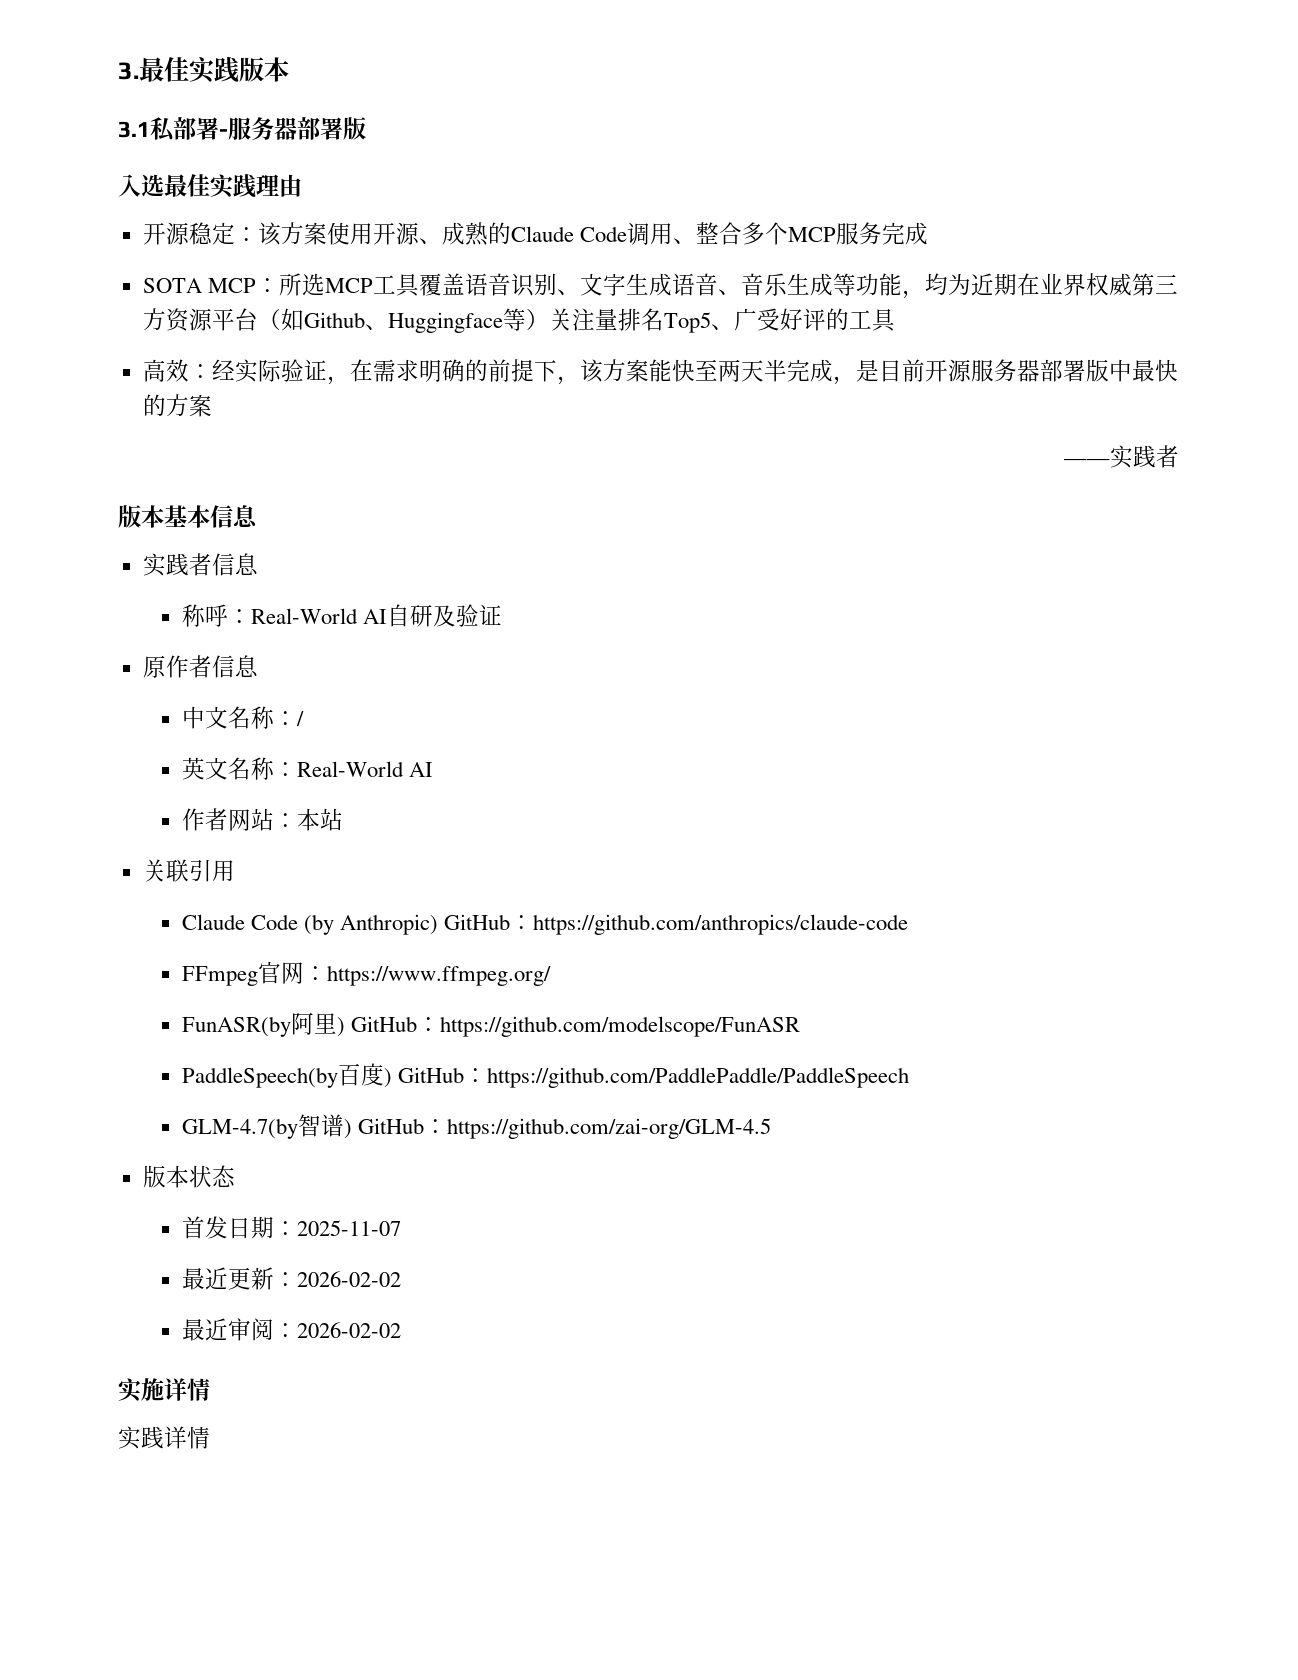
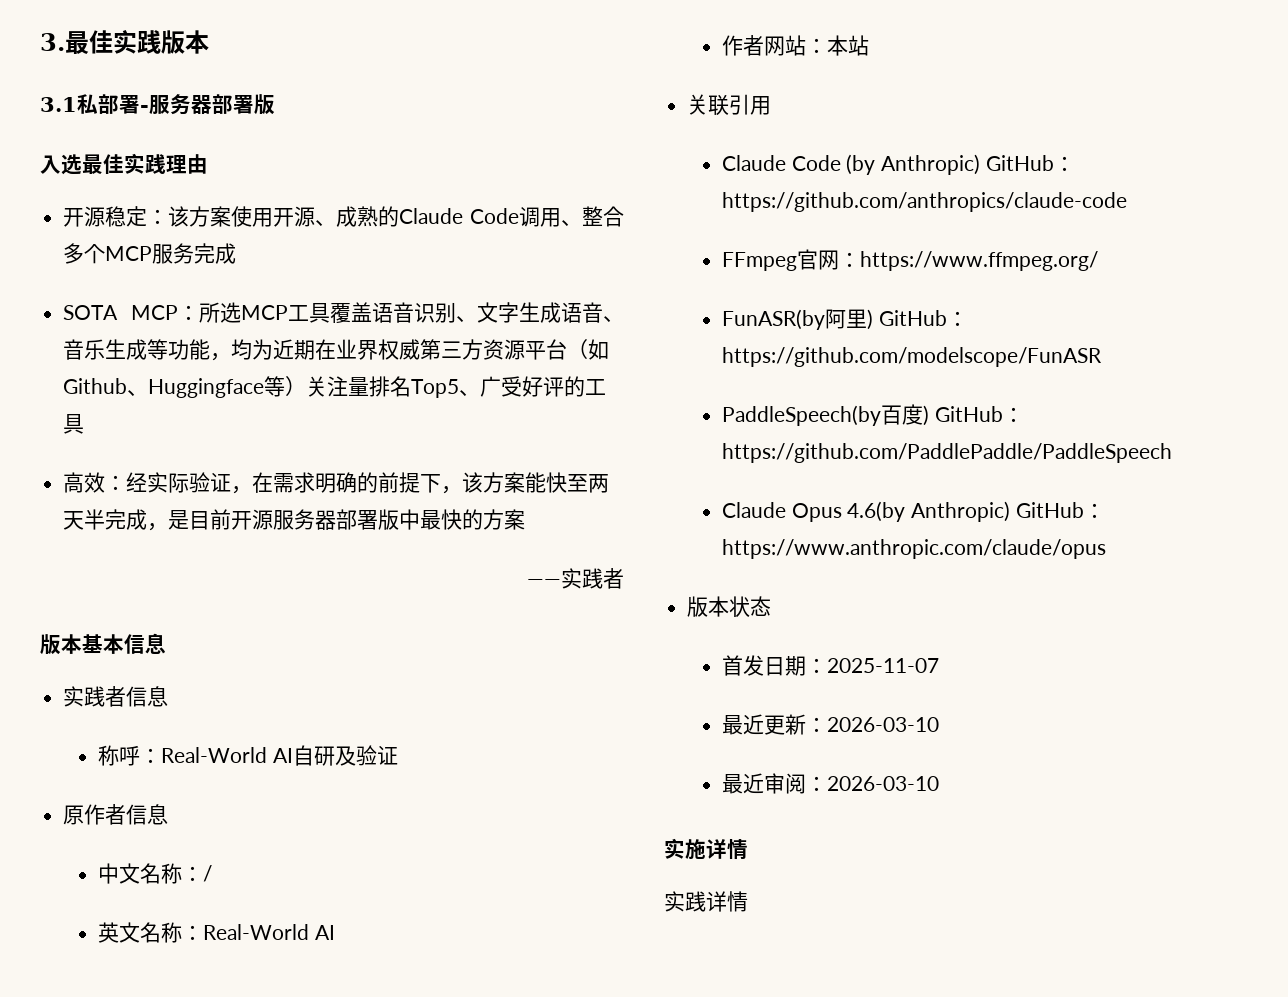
- GLM-4.7(by智谱) GitHub：https://github.com/zai-org/GLM-4.5
+ Claude Opus 4.6(by Anthropic) GitHub：https://www.anthropic.com/claude/opus
- 最近更新：2026-02-02
+ 最近更新：2026-03-10
- 最近审阅：2026-02-02
+ 最近审阅：2026-03-10

